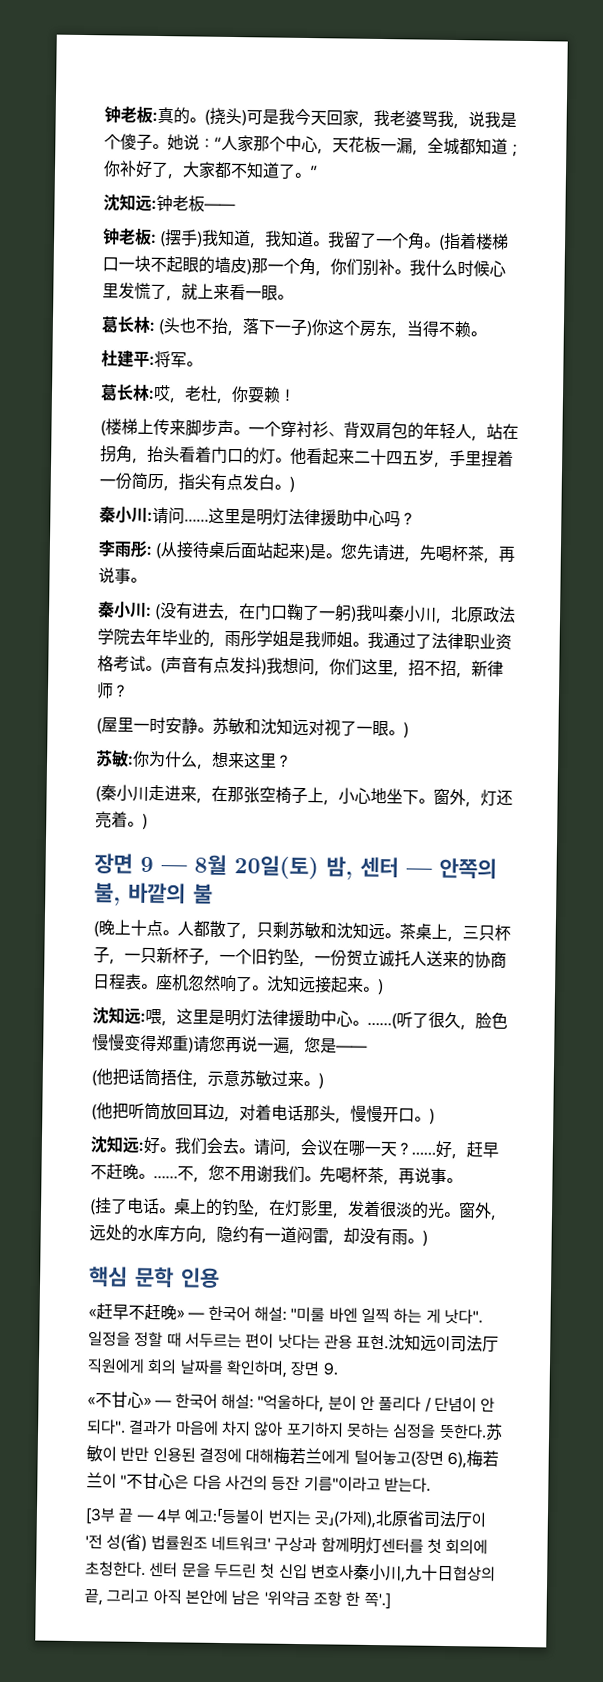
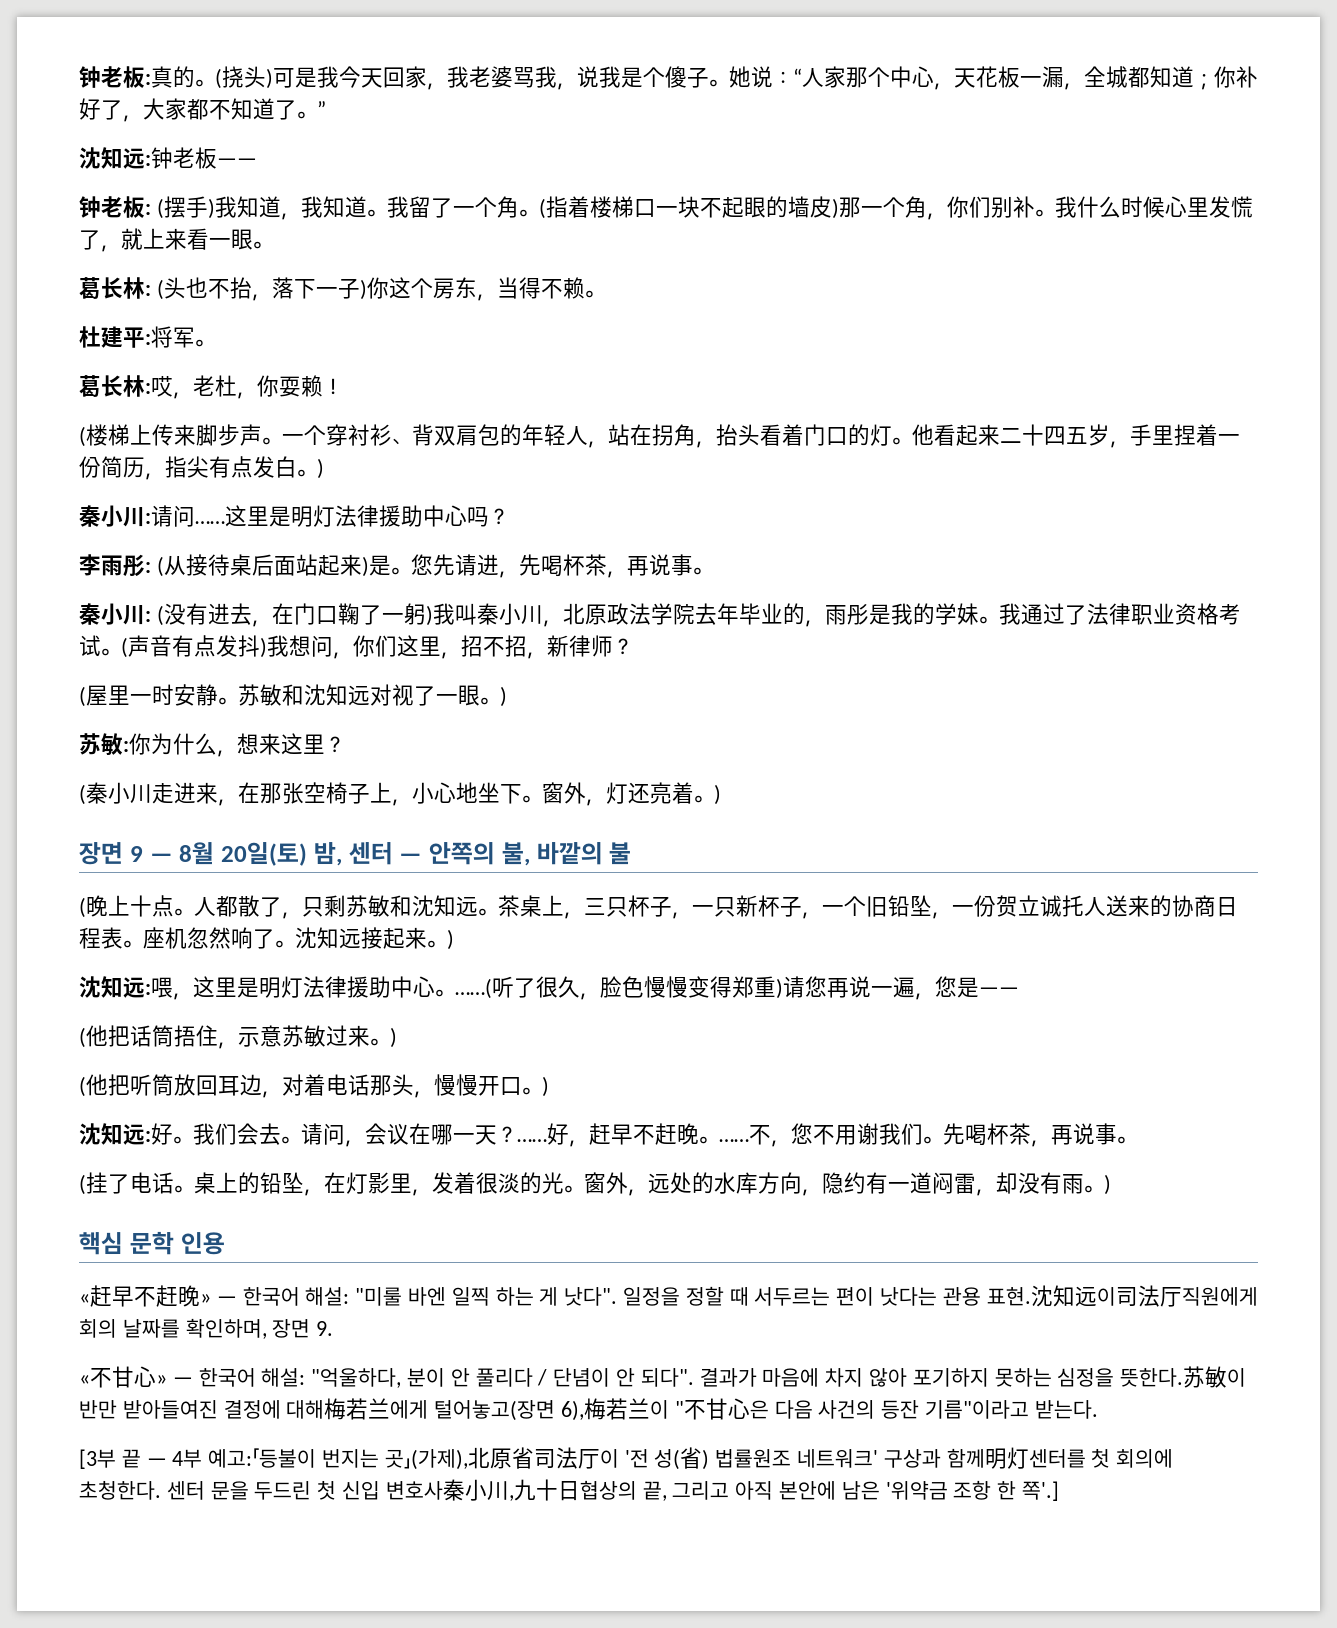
- 秦小川: (没有进去，在门口鞠了一躬)我叫秦小川，北原政法学院去年毕业的，雨彤学姐是我师姐。
+ 秦小川: (没有进去，在门口鞠了一躬)我叫秦小川，北原政法学院去年毕业的，雨彤是我的学妹。
- 茶桌上，三只杯子，一只新杯子，一个旧钓坠，一份贺立诚托人送来的协商日程表。
+ 茶桌上，三只杯子，一只新杯子，一个旧铅坠，一份贺立诚托人送来的协商日程表。
- 桌上的钓坠，在灯影里，发着很淡的光。
+ 桌上的铅坠，在灯影里，发着很淡的光。
- 苏敏이 반만 인용된 결정에 대해梅若兰에게 털어놓고(장면 6),梅若兰이 "不甘心은 다음 사건의 등잔 기름"이라고 받는다.
+ 苏敏이 반만 받아들여진 결정에 대해梅若兰에게 털어놓고(장면 6),梅若兰이 "不甘心은 다음 사건의 등잔 기름"이라고 받는다.

